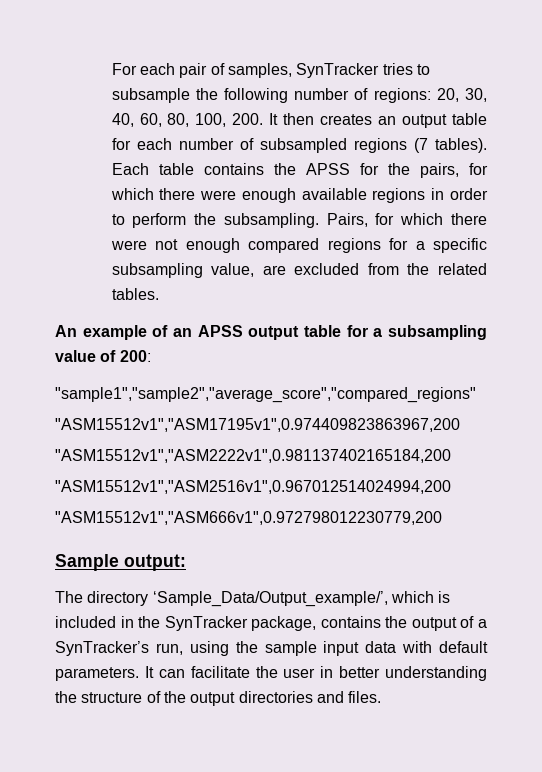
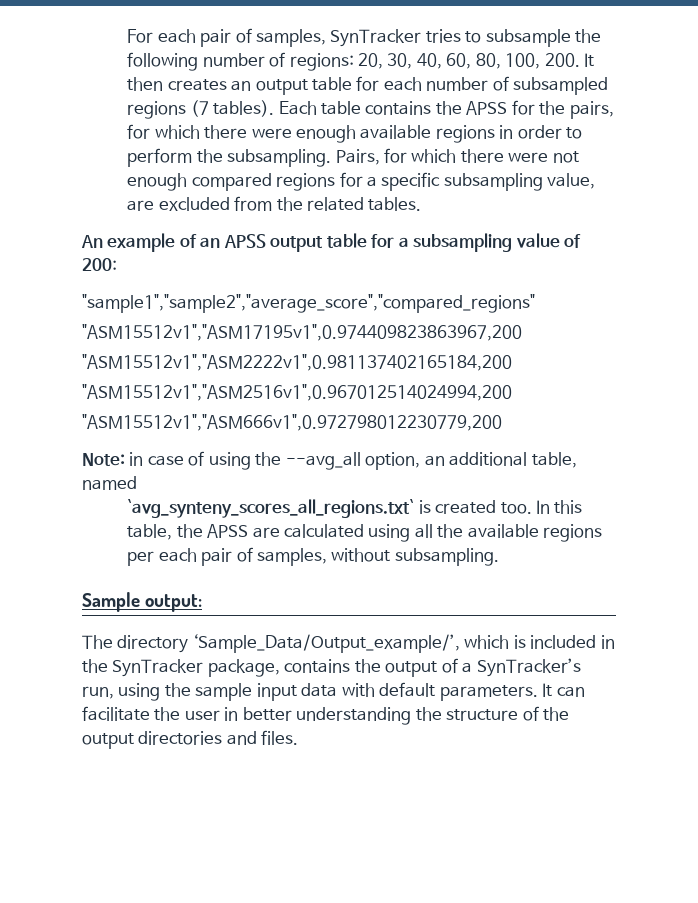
+ Note: in case of using the --avg_all option, an additional table, named
+ `avg_synteny_scores_all_regions.txt` is created too. In this table, the APSS are calculated using all the available regions per each pair of samples, without subsampling.

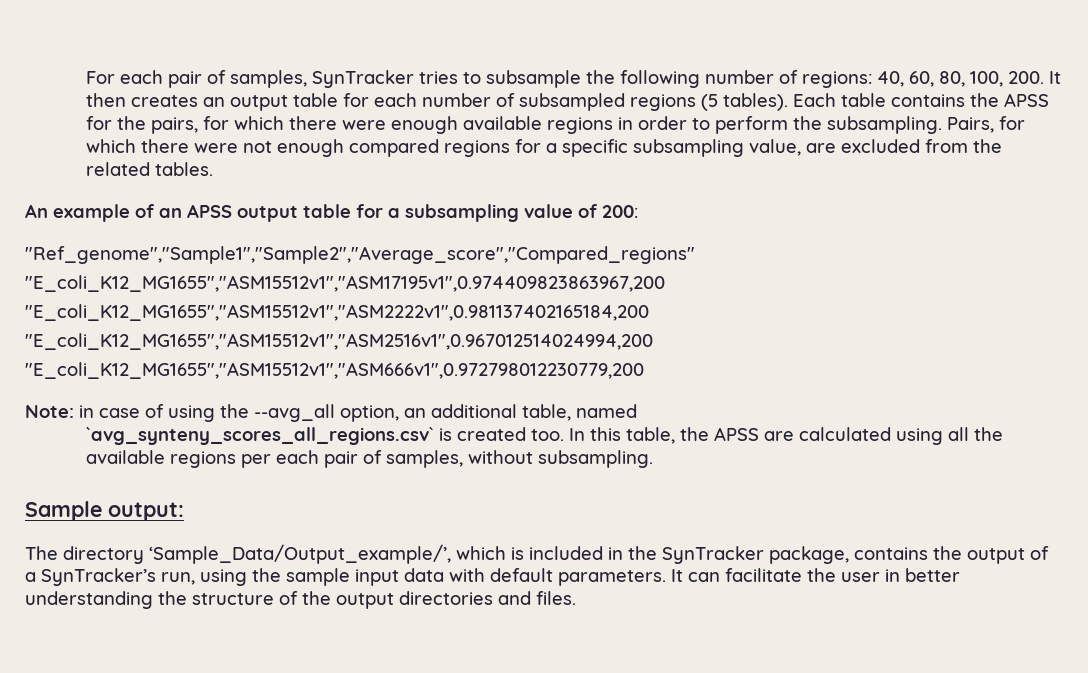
- For each pair of samples, SynTracker tries to subsample the following number of regions: 20, 30, 40, 60, 80, 100, 200. It then creates an output table for each number of subsampled regions (7 tables).
+ For each pair of samples, SynTracker tries to subsample the following number of regions: 40, 60, 80, 100, 200. It then creates an output table for each number of subsampled regions (5 tables).
- "sample1","sample2","average_score","compared_regions"
- "ASM15512v1","ASM17195v1",0.974409823863967,200
- "ASM15512v1","ASM2222v1",0.981137402165184,200
- "ASM15512v1","ASM2516v1",0.967012514024994,200
- "ASM15512v1","ASM666v1",0.972798012230779,200
+ "Ref_genome","Sample1","Sample2","Average_score","Compared_regions"
+ "E_coli_K12_MG1655","ASM15512v1","ASM17195v1",0.974409823863967,200
+ "E_coli_K12_MG1655","ASM15512v1","ASM2222v1",0.981137402165184,200
+ "E_coli_K12_MG1655","ASM15512v1","ASM2516v1",0.967012514024994,200
+ "E_coli_K12_MG1655","ASM15512v1","ASM666v1",0.972798012230779,200
- `avg_synteny_scores_all_regions.txt` is created too.
+ `avg_synteny_scores_all_regions.csv` is created too.

